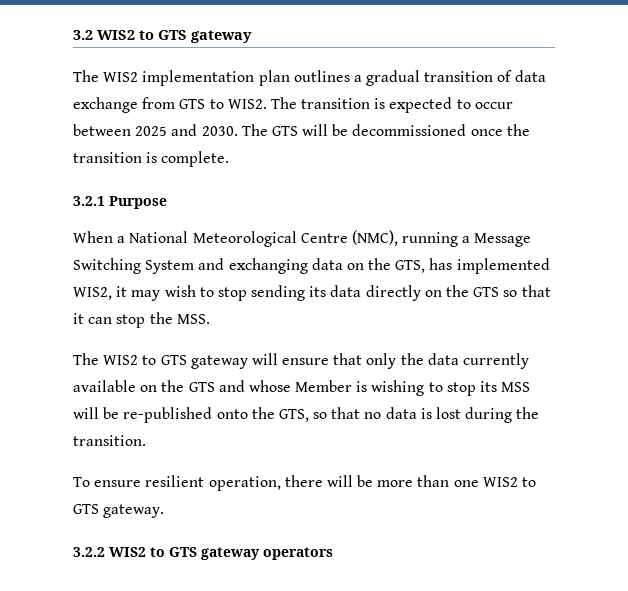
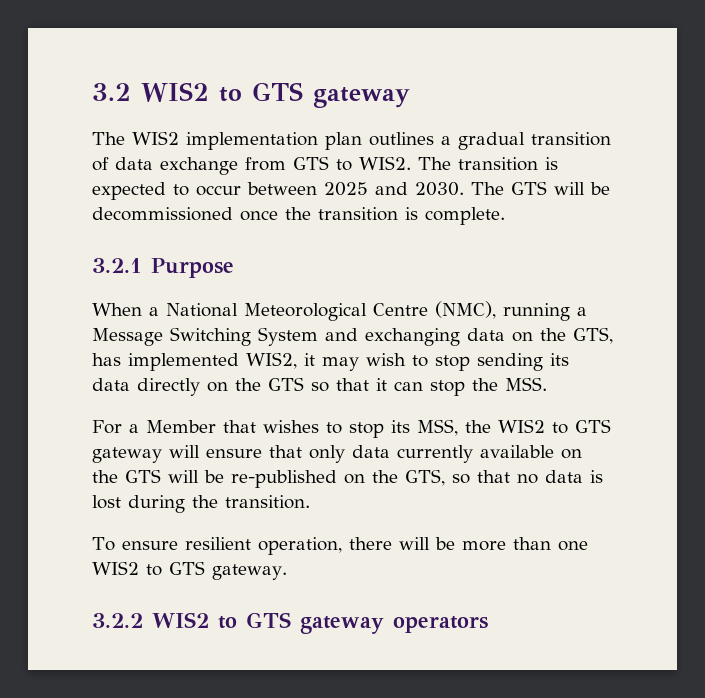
- The WIS2 to GTS gateway will ensure that only the data currently available on the GTS and whose Member is wishing to stop its MSS will be re-published onto the GTS, so that no data is lost during the transition.
+ For a Member that wishes to stop its MSS, the WIS2 to GTS gateway will ensure that only data currently available on the GTS will be re-published on the GTS, so that no data is lost during the transition.

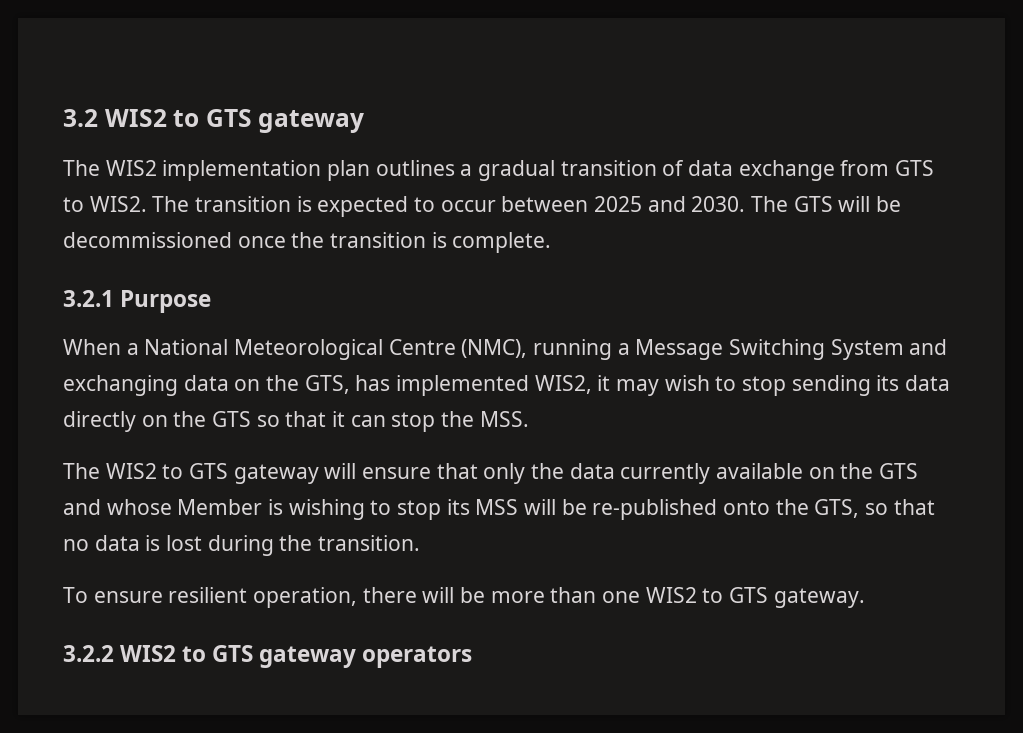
- For a Member that wishes to stop its MSS, the WIS2 to GTS gateway will ensure that only data currently available on the GTS will be re-published on the GTS, so that no data is lost during the transition.
+ The WIS2 to GTS gateway will ensure that only the data currently available on the GTS and whose Member is wishing to stop its MSS will be re-published onto the GTS, so that no data is lost during the transition.

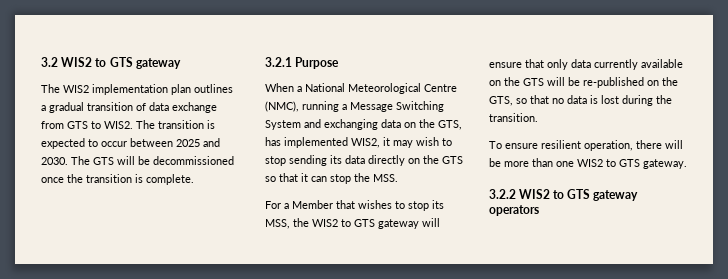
- The WIS2 to GTS gateway will ensure that only the data currently available on the GTS and whose Member is wishing to stop its MSS will be re-published onto the GTS, so that no data is lost during the transition.
+ For a Member that wishes to stop its MSS, the WIS2 to GTS gateway will ensure that only data currently available on the GTS will be re-published on the GTS, so that no data is lost during the transition.

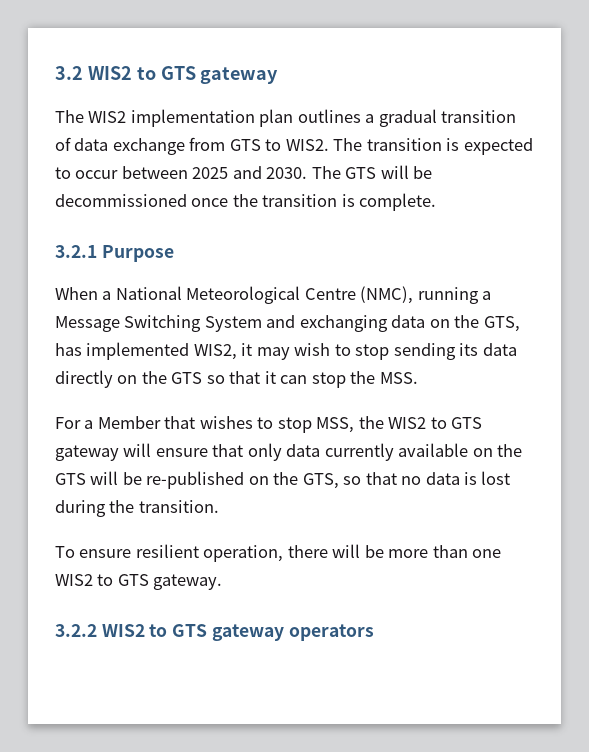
- For a Member that wishes to stop its MSS, the WIS2 to GTS gateway will ensure that only data currently available on the GTS will be re-published on the GTS, so that no data is lost during the transition.
+ For a Member that wishes to stop MSS, the WIS2 to GTS gateway will ensure that only data currently available on the GTS will be re-published on the GTS, so that no data is lost during the transition.

